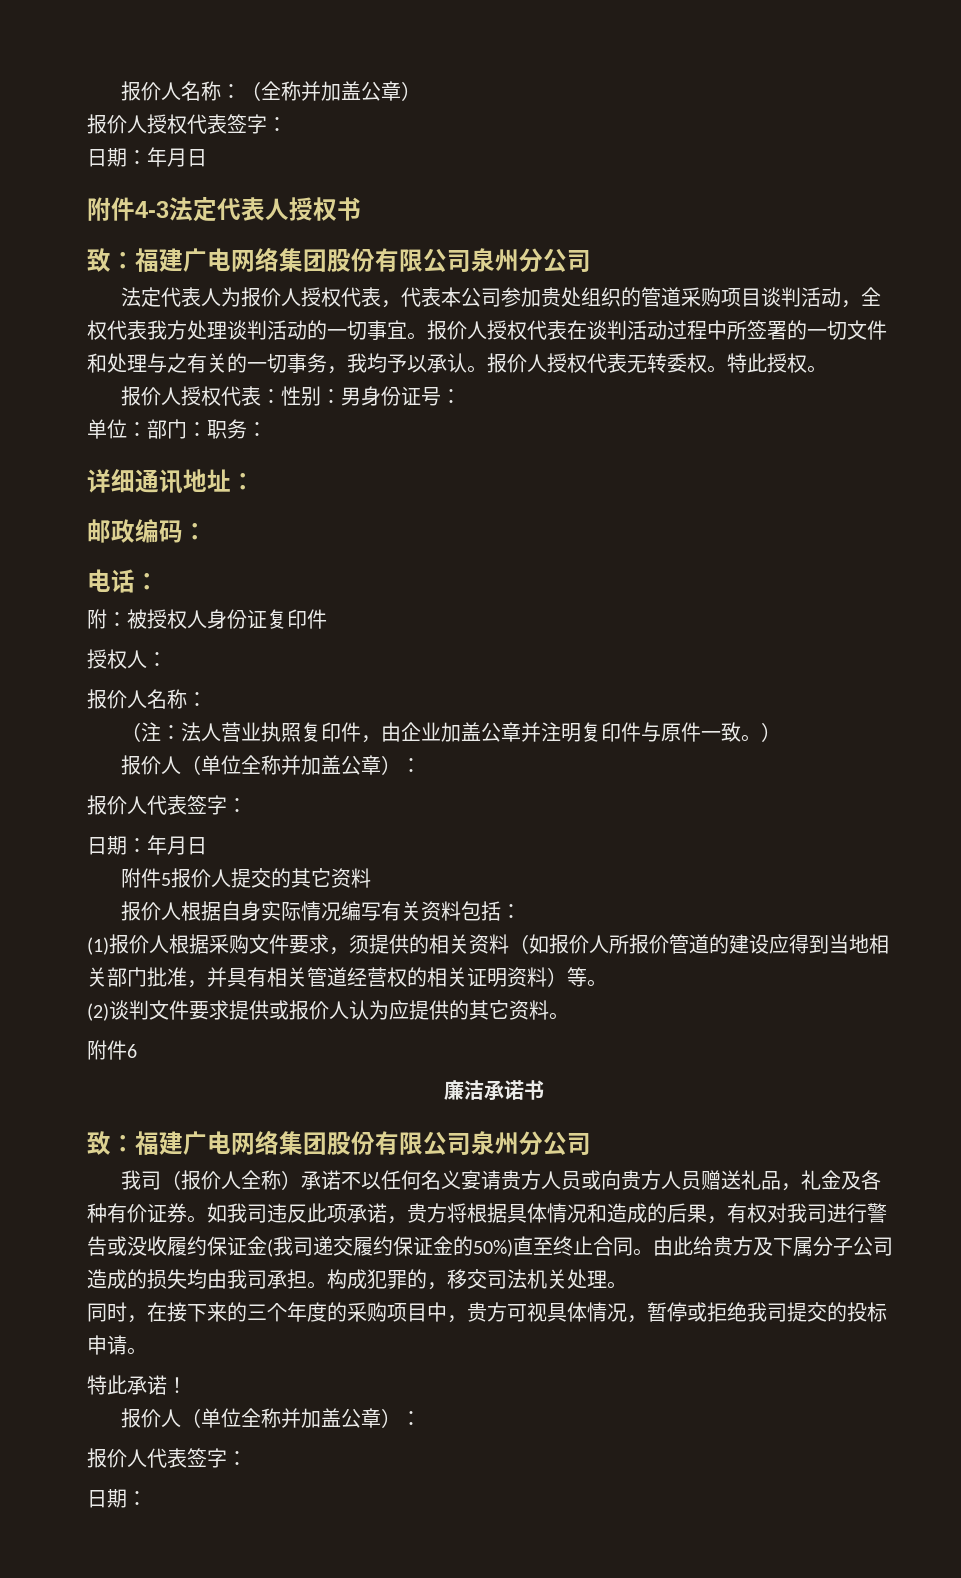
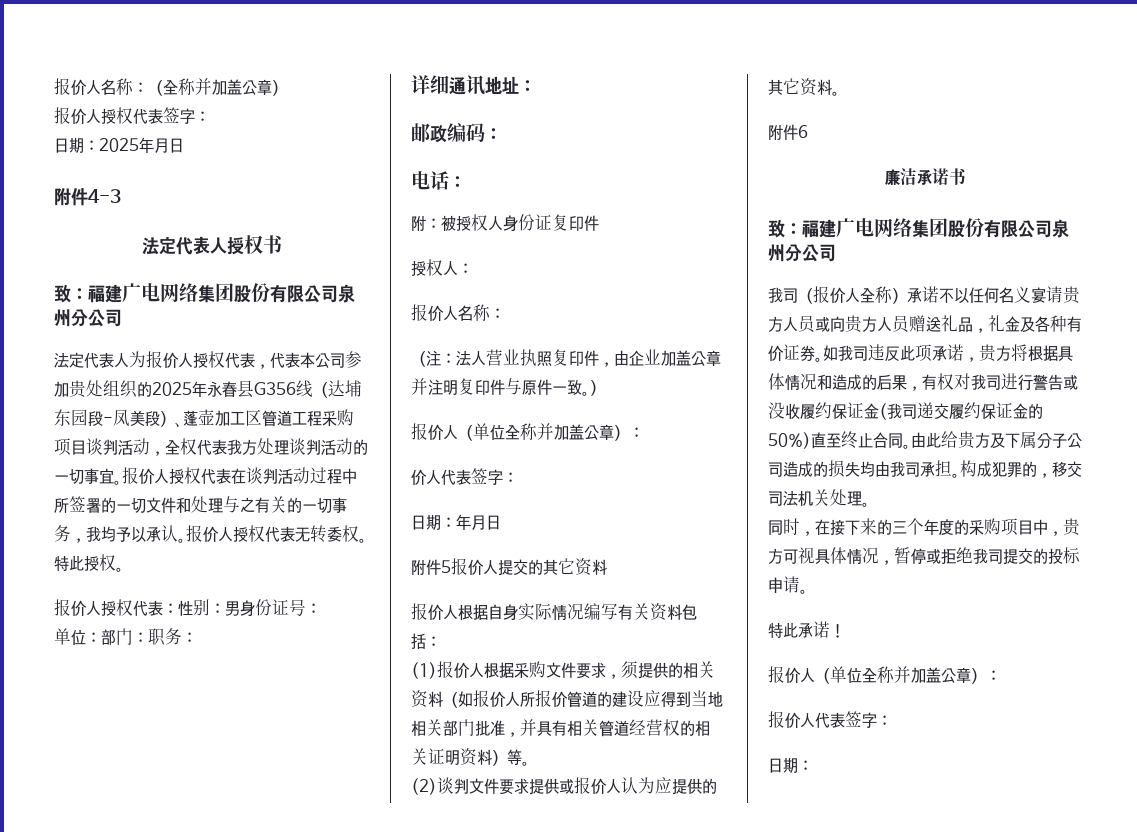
  报价人授权代表签字：
- 日期：年月日
+ 日期：2025年月日
- 附件4-3法定代表人授权书
+ 附件4-3
+ 法定代表人授权书
- 法定代表人为报价人授权代表，代表本公司参加贵处组织的管道采购项目谈判活动，全权代表我方处理谈判活动的一切事宜。
+ 法定代表人为报价人授权代表，代表本公司参加贵处组织的2025年永春县G356线（达埔东园段-凤美段）、蓬壶加工区管道工程采购项目谈判活动，全权代表我方处理谈判活动的一切事宜。
  （注：法人营业执照复印件，由企业加盖公章并注明复印件与原件一致。）
  报价人（单位全称并加盖公章）：
- 报价人代表签字：
+ 价人代表签字：

